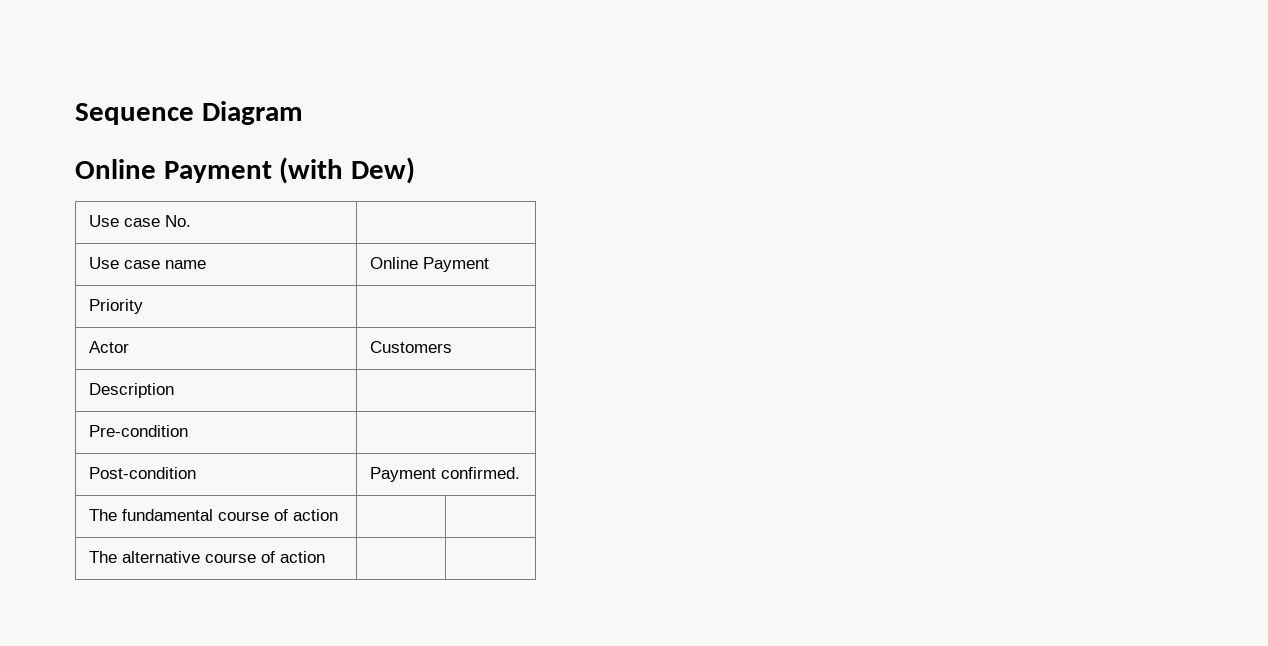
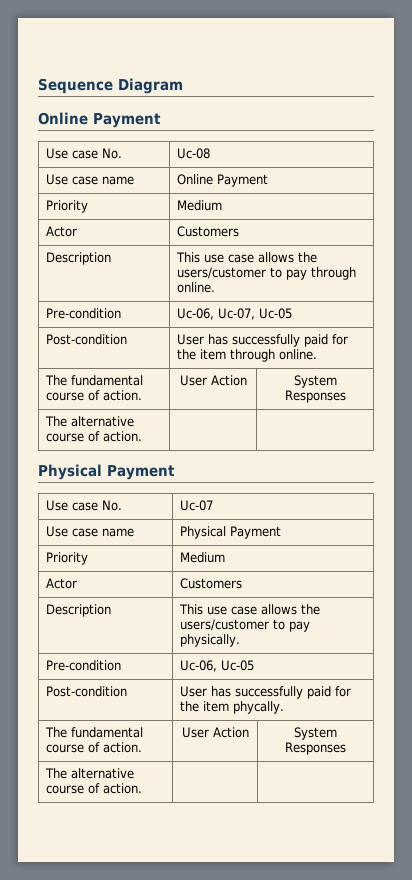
  Sequence Diagram
- Online Payment (with Dew)
- Use case No. |
+ Online Payment
+ Use case No. | Uc-08
  Use case name | Online Payment
- Priority |
+ Priority | Medium
  Actor | Customers
- Description |
- Pre-condition |
- Post-condition | Payment confirmed.
- The fundamental course of action | |
- The alternative course of action | |
+ Description | This use case allows the users/customer to pay through online.
+ Pre-condition | Uc-06, Uc-07, Uc-05
+ Post-condition | User has successfully paid for the item through online.
+ The fundamental course of action. | User Action | System Responses
+ The alternative course of action. | |
+ Physical Payment
+ Use case No. | Uc-07
+ Use case name | Physical Payment
+ Priority | Medium
+ Actor | Customers
+ Description | This use case allows the users/customer to pay physically.
+ Pre-condition | Uc-06, Uc-05
+ Post-condition | User has successfully paid for the item phycally.
+ The fundamental course of action. | User Action | System Responses
+ The alternative course of action. | |

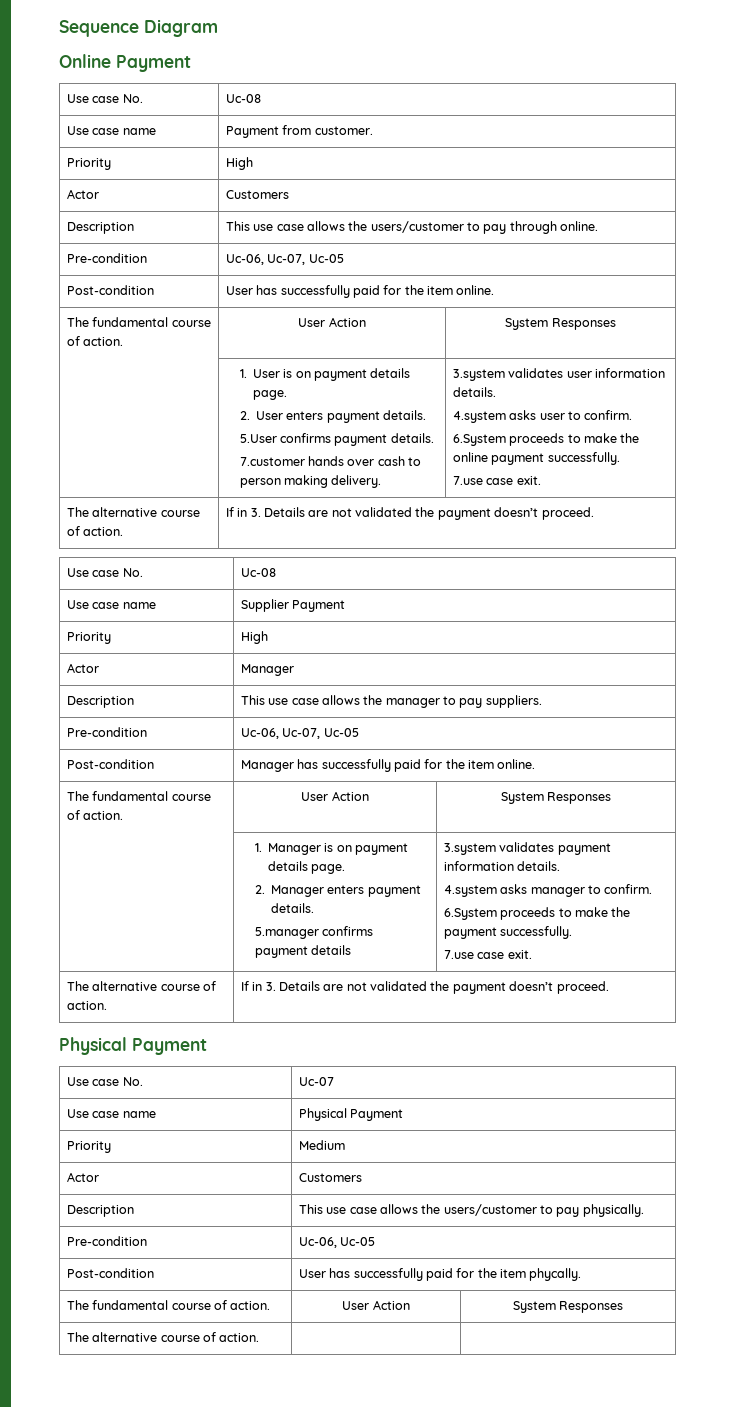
- Use case name | Online Payment
- Priority | Medium
+ Use case name | Payment from customer.
+ Priority | High
- Post-condition | User has successfully paid for the item through online.
+ Post-condition | User has successfully paid for the item online.
  The fundamental course of action. | User Action | System Responses
- The alternative course of action. | |
+ | 1. User is on payment details page.
+ 2. User enters payment details.
+ 5.User confirms payment details.
+ 7.customer hands over cash to person making delivery. | 3.system validates user information details.
+ 4.system asks user to confirm.
+ 6.System proceeds to make the online payment successfully.
+ 7.use case exit.
+ The alternative course of action. | If in 3. Details are not validated the payment doesn’t proceed.
+ Use case No. | Uc-08
+ Use case name | Supplier Payment
+ Priority | High
+ Actor | Manager
+ Description | This use case allows the manager to pay suppliers.
+ Pre-condition | Uc-06, Uc-07, Uc-05
+ Post-condition | Manager has successfully paid for the item online.
+ The fundamental course of action. | User Action | System Responses
+ | 1. Manager is on payment details page.
+ 2. Manager enters payment details.
+ 5.manager confirms payment details | 3.system validates payment information details.
+ 4.system asks manager to confirm.
+ 6.System proceeds to make the payment successfully.
+ 7.use case exit.
+ The alternative course of action. | If in 3. Details are not validated the payment doesn’t proceed.

